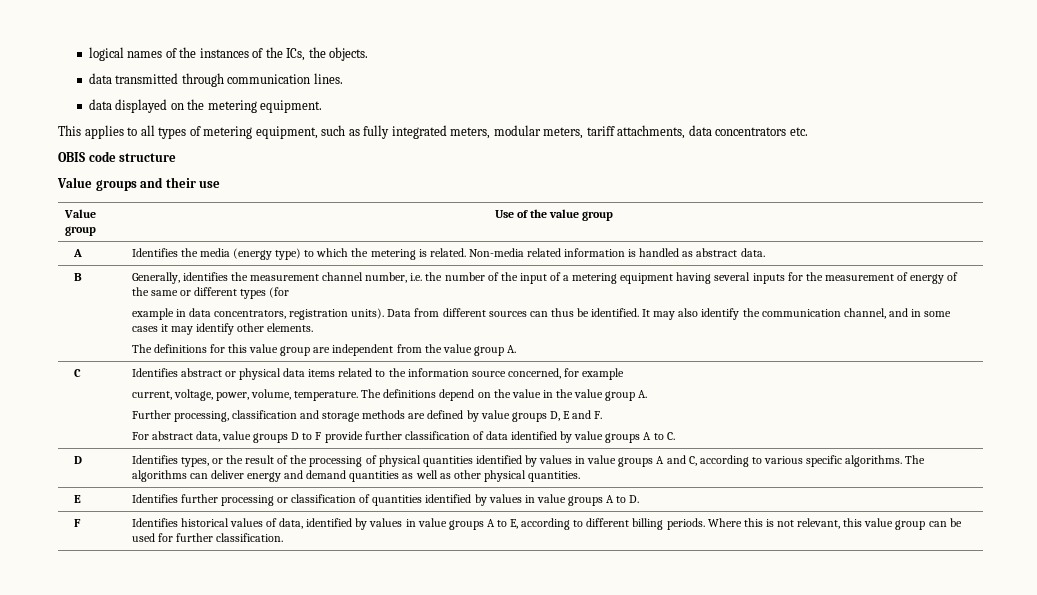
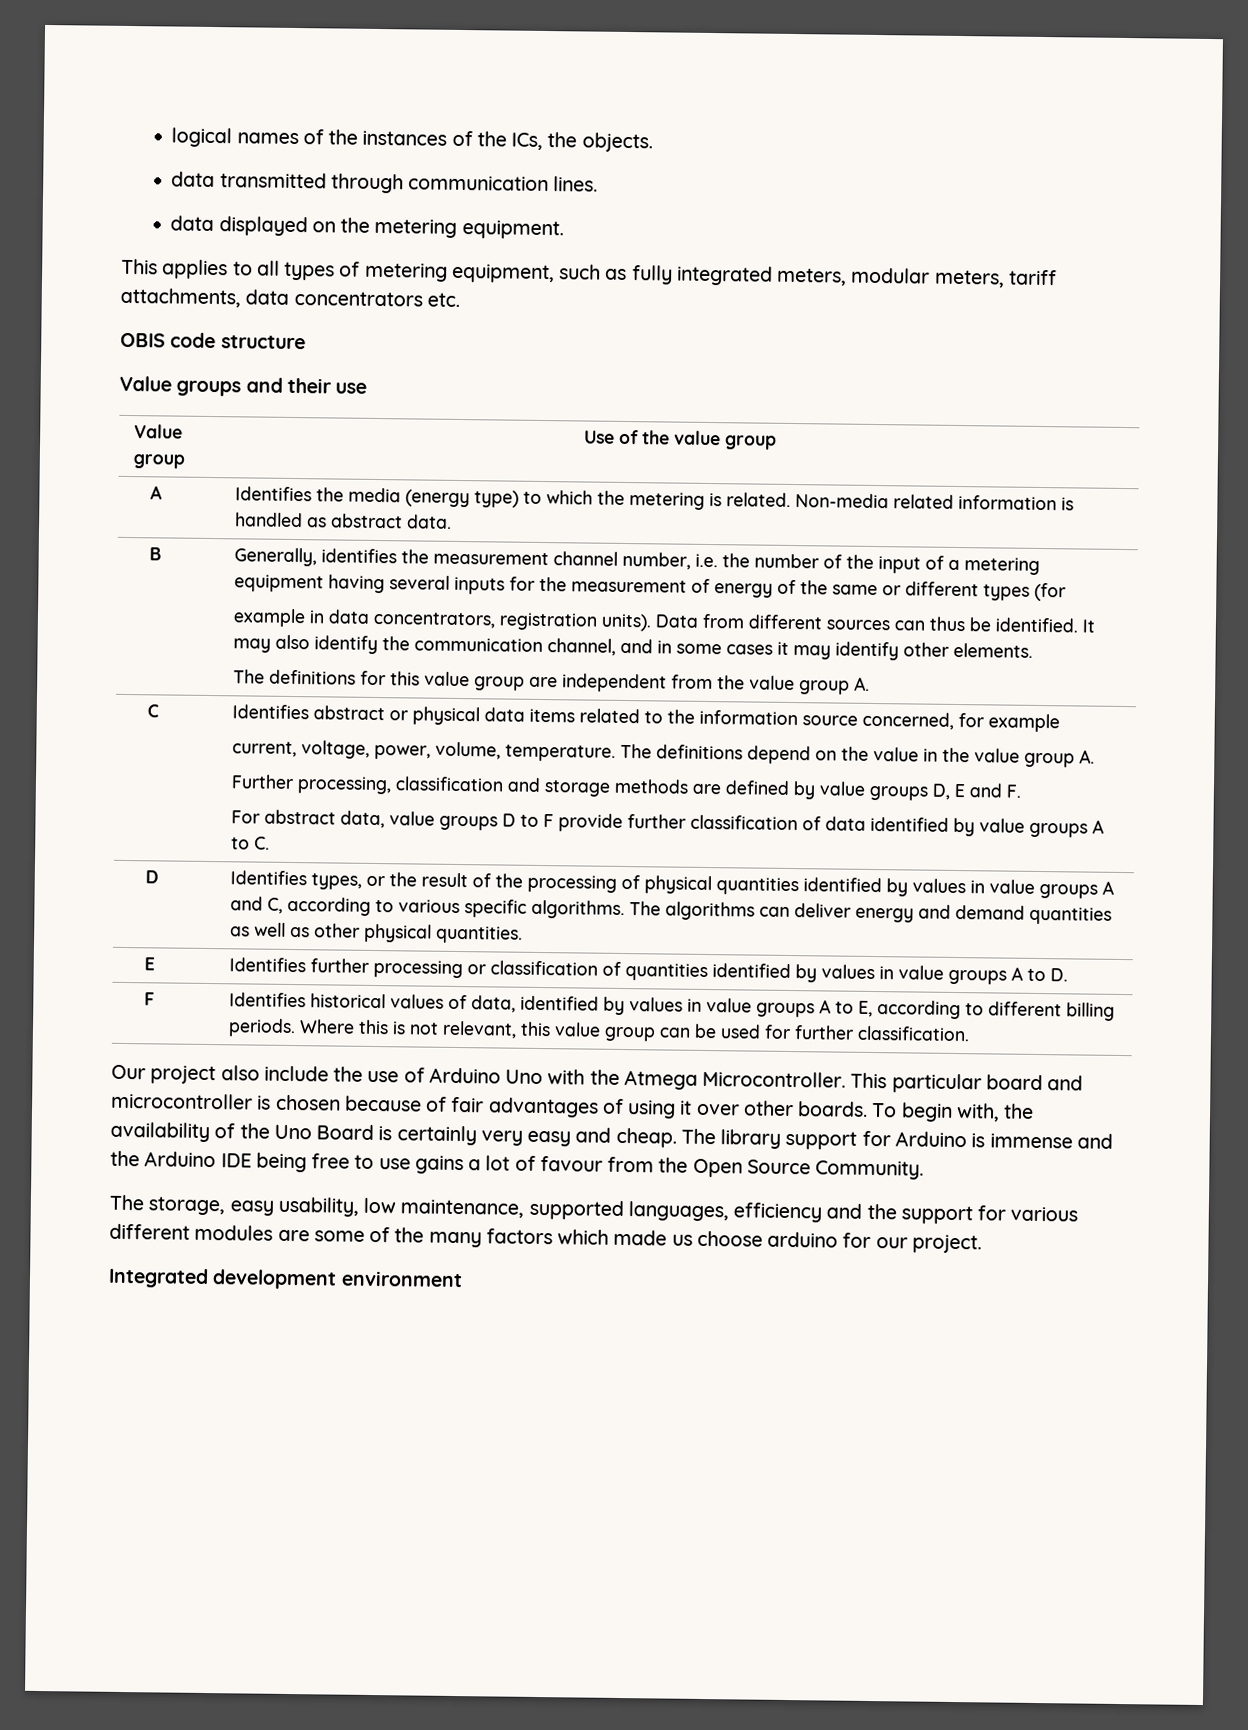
+ Our project also include the use of Arduino Uno with the Atmega Microcontroller. This particular board and microcontroller is chosen because of fair advantages of using it over other boards. To begin with, the availability of the Uno Board is certainly very easy and cheap. The library support for Arduino is immense and the Arduino IDE being free to use gains a lot of favour from the Open Source Community.
+ The storage, easy usability, low maintenance, supported languages, efficiency and the support for various different modules are some of the many factors which made us choose arduino for our project.
+ Integrated development environment

